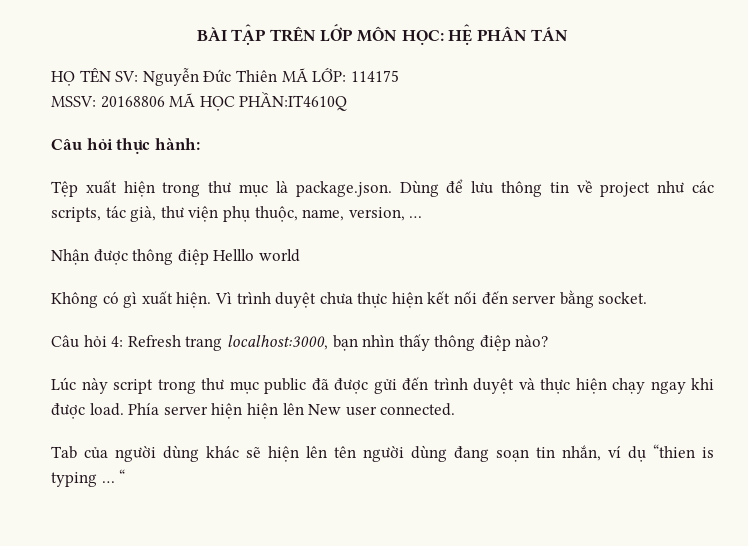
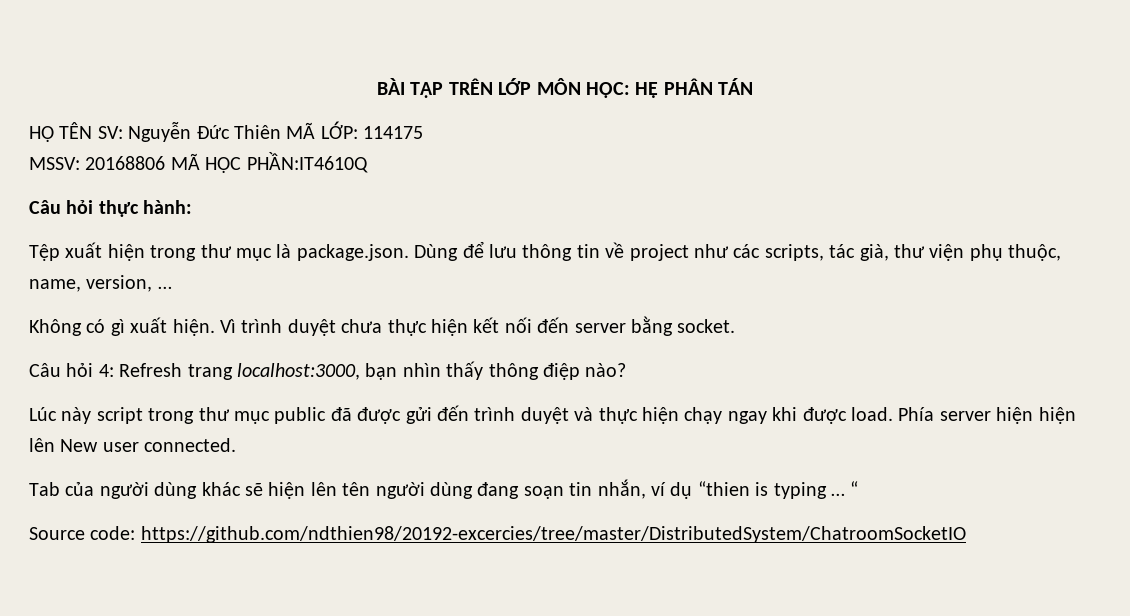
- Nhận được thông điệp Helllo world
+ Source code: https://github.com/ndthien98/20192-excercies/tree/master/DistributedSystem/ChatroomSocketIO

